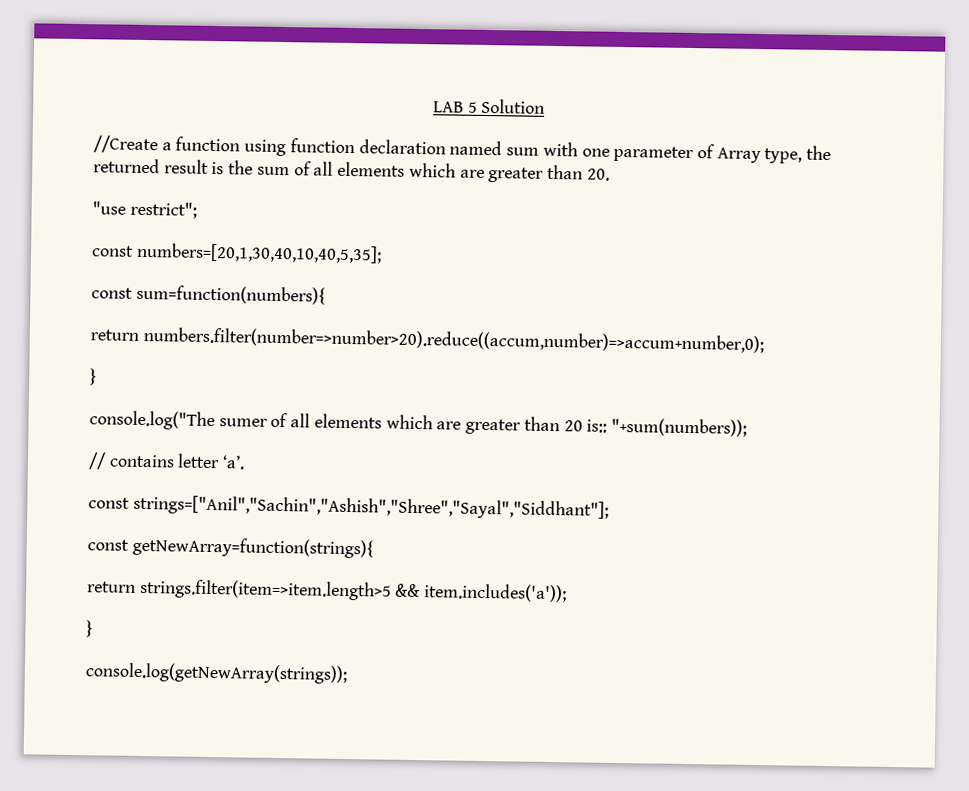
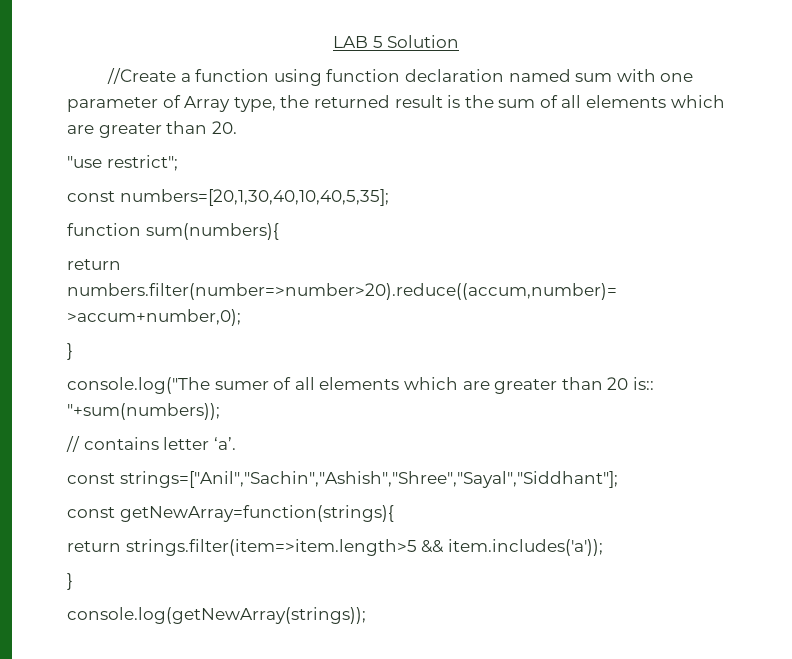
- const sum=function(numbers){
+ function sum(numbers){

